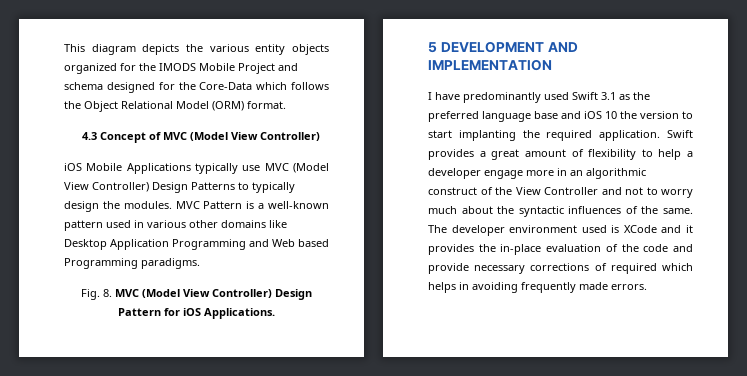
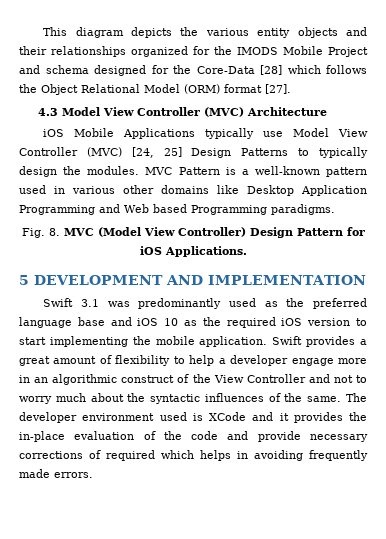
- This diagram depicts the various entity objects organized for the IMODS Mobile Project and schema designed for the Core-Data which follows the Object Relational Model (ORM) format.
+ This diagram depicts the various entity objects and their relationships organized for the IMODS Mobile Project and schema designed for the Core-Data [28] which follows the Object Relational Model (ORM) format [27].
- 4.3 Concept of MVC (Model View Controller)
+ 4.3 Model View Controller (MVC) Architecture
- iOS Mobile Applications typically use MVC (Model View Controller) Design Patterns to typically design the modules.
+ iOS Mobile Applications typically use Model View Controller (MVC) [24, 25] Design Patterns to typically design the modules.
- I have predominantly used Swift 3.1 as the preferred language base and iOS 10 the version to start implanting the required application.
+ Swift 3.1 was predominantly used as the preferred language base and iOS 10 as the required iOS version to start implementing the mobile application.

